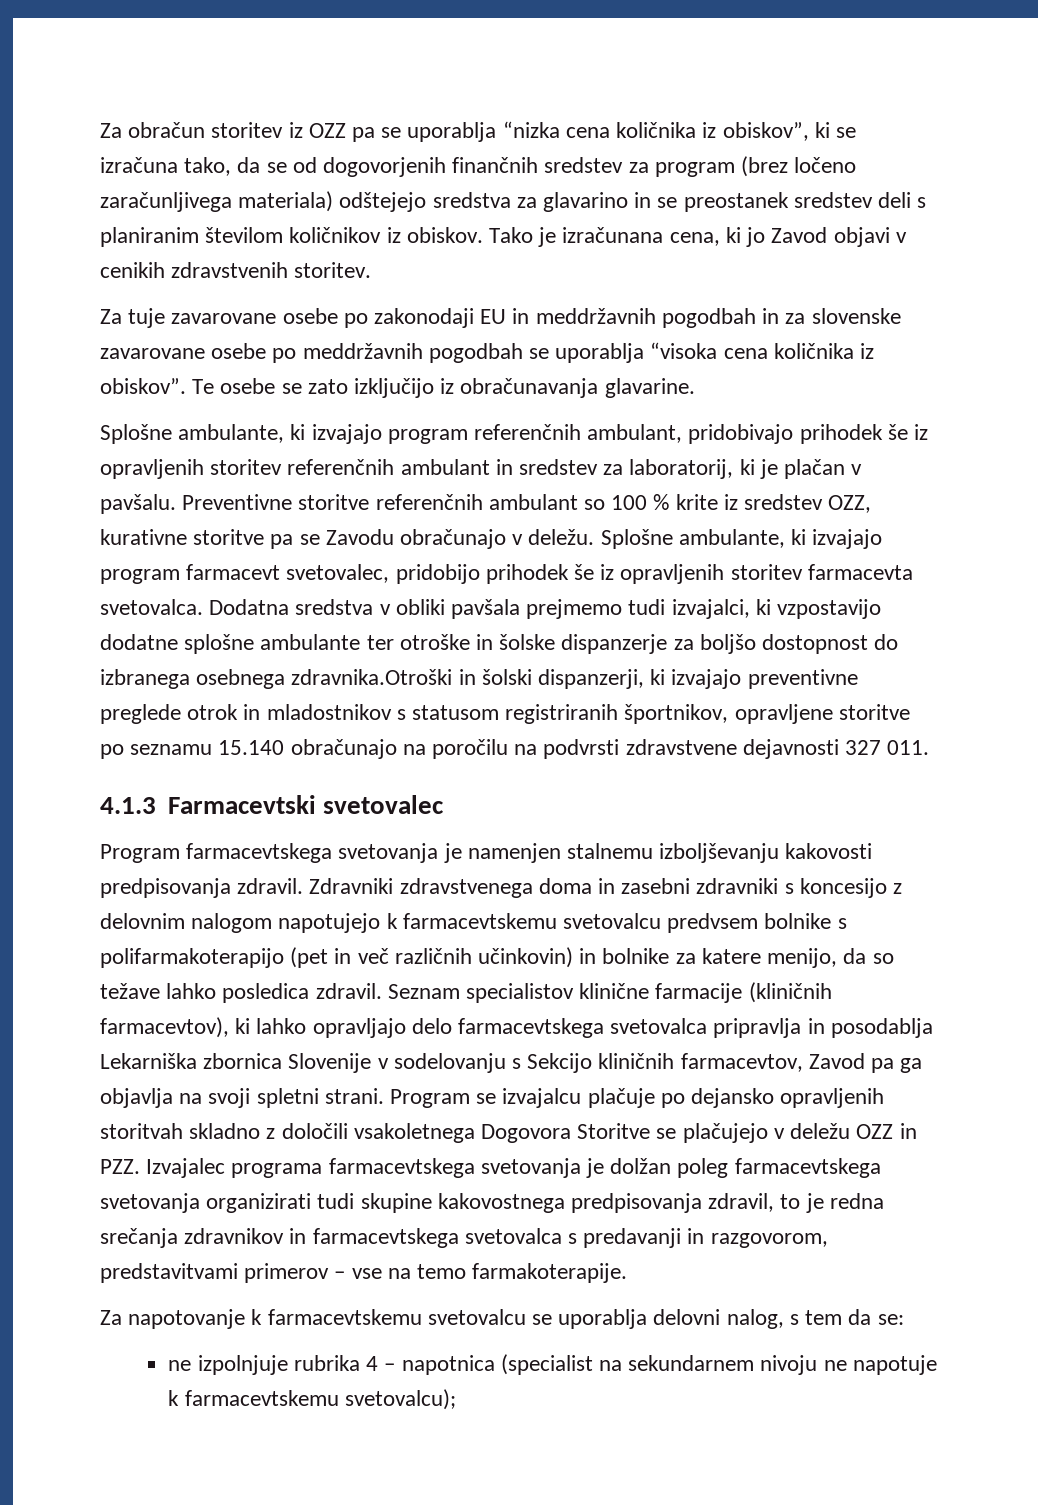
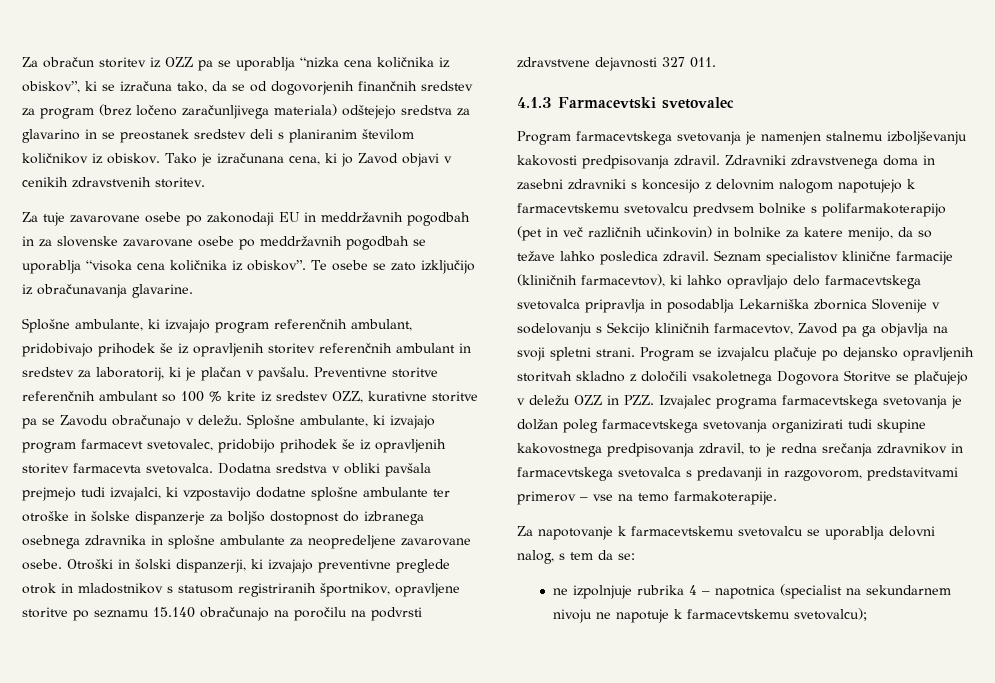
- Dodatna sredstva v obliki pavšala prejmemo tudi izvajalci, ki vzpostavijo dodatne splošne ambulante ter otroške in šolske dispanzerje za boljšo dostopnost do izbranega osebnega zdravnika.Otroški in šolski dispanzerji, ki izvajajo preventivne preglede otrok in mladostnikov s statusom registriranih športnikov, opravljene storitve po seznamu 15.140 obračunajo na poročilu na podvrsti zdravstvene dejavnosti 327 011.
+ Dodatna sredstva v obliki pavšala prejmejo tudi izvajalci, ki vzpostavijo dodatne splošne ambulante ter otroške in šolske dispanzerje za boljšo dostopnost do izbranega osebnega zdravnika in splošne ambulante za neopredeljene zavarovane osebe. Otroški in šolski dispanzerji, ki izvajajo preventivne preglede otrok in mladostnikov s statusom registriranih športnikov, opravljene storitve po seznamu 15.140 obračunajo na poročilu na podvrsti zdravstvene dejavnosti 327 011.

